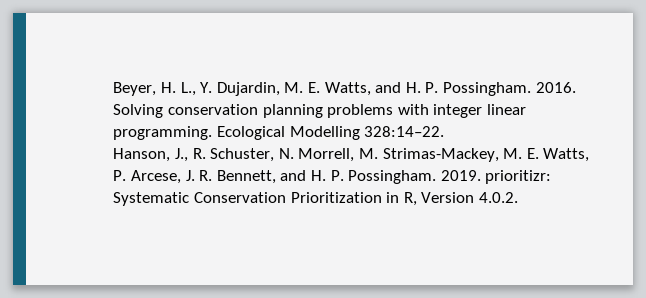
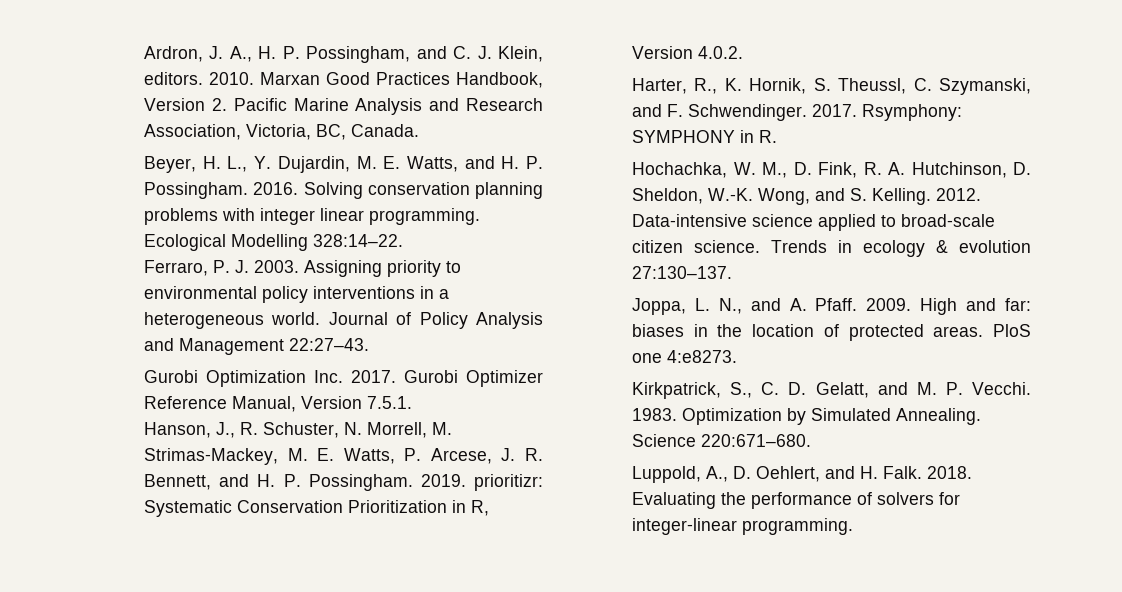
+ Ardron, J. A., H. P. Possingham, and C. J. Klein, editors. 2010. Marxan Good Practices Handbook, Version 2. Pacific Marine Analysis and Research Association, Victoria, BC, Canada.
+ Ferraro, P. J. 2003. Assigning priority to environmental policy interventions in a heterogeneous world. Journal of Policy Analysis and Management 22:27–43.
+ Gurobi Optimization Inc. 2017. Gurobi Optimizer Reference Manual, Version 7.5.1.
+ Harter, R., K. Hornik, S. Theussl, C. Szymanski, and F. Schwendinger. 2017. Rsymphony: SYMPHONY in R.
+ Hochachka, W. M., D. Fink, R. A. Hutchinson, D. Sheldon, W.-K. Wong, and S. Kelling. 2012. Data-intensive science applied to broad-scale citizen science. Trends in ecology & evolution 27:130–137.
+ Joppa, L. N., and A. Pfaff. 2009. High and far: biases in the location of protected areas. PloS one 4:e8273.
+ Kirkpatrick, S., C. D. Gelatt, and M. P. Vecchi. 1983. Optimization by Simulated Annealing. Science 220:671–680.
+ Luppold, A., D. Oehlert, and H. Falk. 2018. Evaluating the performance of solvers for integer-linear programming.

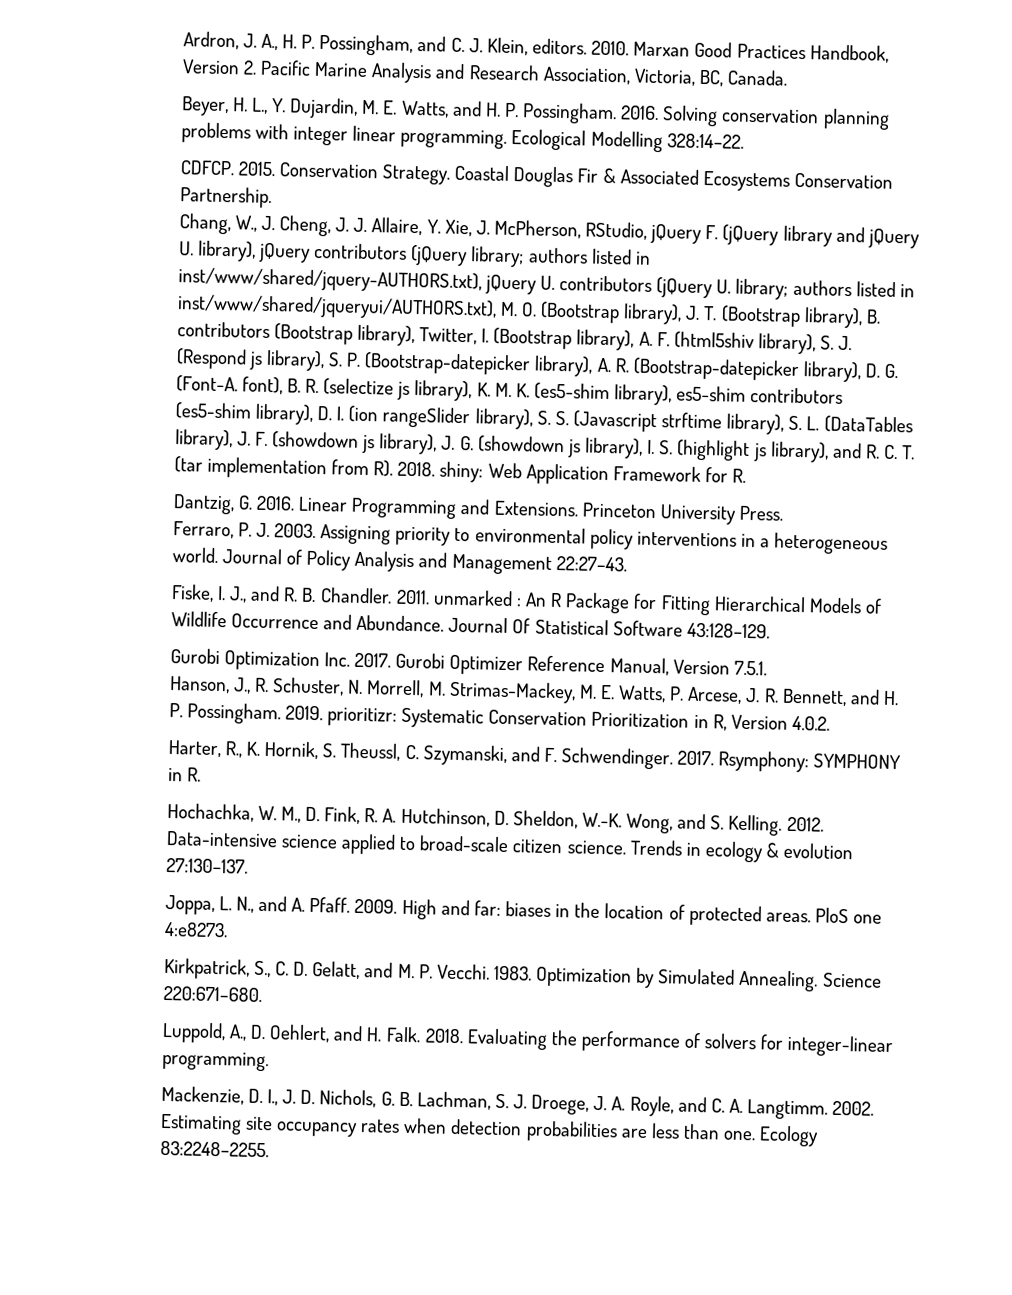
+ CDFCP. 2015. Conservation Strategy. Coastal Douglas Fir & Associated Ecosystems Conservation Partnership.
+ Chang, W., J. Cheng, J. J. Allaire, Y. Xie, J. McPherson, RStudio, jQuery F. (jQuery library and jQuery U. library), jQuery contributors (jQuery library; authors listed in inst/www/shared/jquery-AUTHORS.txt), jQuery U. contributors (jQuery U. library; authors listed in inst/www/shared/jqueryui/AUTHORS.txt), M. O. (Bootstrap library), J. T. (Bootstrap library), B. contributors (Bootstrap library), Twitter, I. (Bootstrap library), A. F. (html5shiv library), S. J. (Respond js library), S. P. (Bootstrap-datepicker library), A. R. (Bootstrap-datepicker library), D. G. (Font-A. font), B. R. (selectize js library), K. M. K. (es5-shim library), es5-shim contributors (es5-shim library), D. I. (ion rangeSlider library), S. S. (Javascript strftime library), S. L. (DataTables library), J. F. (showdown js library), J. G. (showdown js library), I. S. (highlight js library), and R. C. T. (tar implementation from R). 2018. shiny: Web Application Framework for R.
+ Dantzig, G. 2016. Linear Programming and Extensions. Princeton University Press.
+ Fiske, I. J., and R. B. Chandler. 2011. unmarked : An R Package for Fitting Hierarchical Models of Wildlife Occurrence and Abundance. Journal Of Statistical Software 43:128–129.
+ Mackenzie, D. I., J. D. Nichols, G. B. Lachman, S. J. Droege, J. A. Royle, and C. A. Langtimm. 2002. Estimating site occupancy rates when detection probabilities are less than one. Ecology 83:2248–2255.

